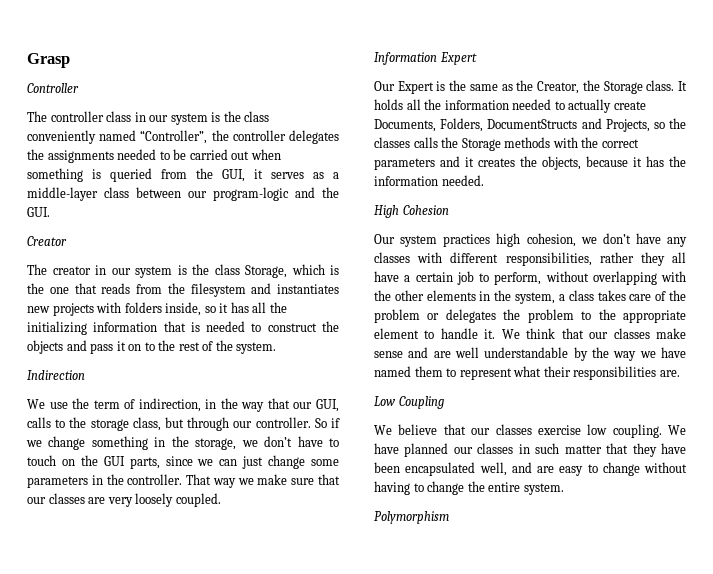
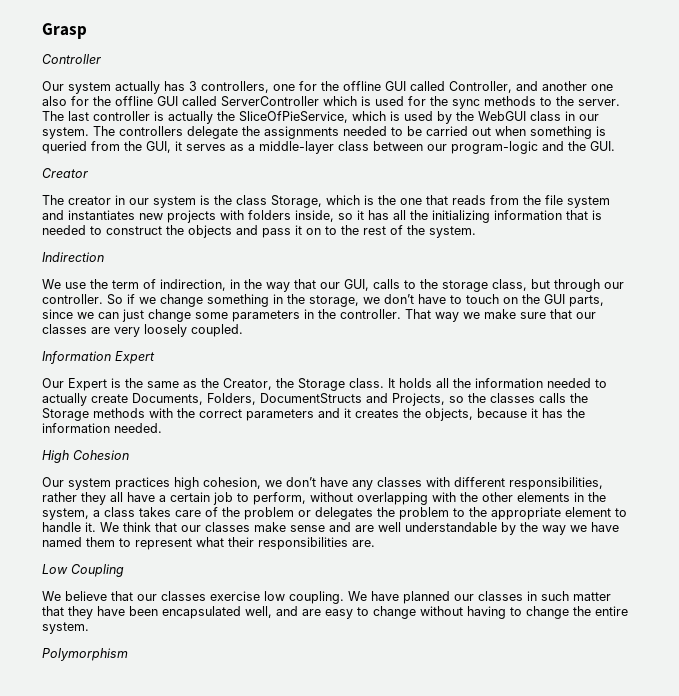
- The controller class in our system is the class conveniently named “Controller”, the controller delegates the assignments needed to be carried out when something is queried from the GUI, it serves as a middle-layer class between our program-logic and the GUI.
+ Our system actually has 3 controllers, one for the offline GUI called Controller, and another one also for the offline GUI called ServerController which is used for the sync methods to the server. The last controller is actually the SliceOfPieService, which is used by the WebGUI class in our system. The controllers delegate the assignments needed to be carried out when something is queried from the GUI, it serves as a middle-layer class between our program-logic and the GUI.
- The creator in our system is the class Storage, which is the one that reads from the filesystem and instantiates new projects with folders inside, so it has all the initializing information that is needed to construct the objects and pass it on to the rest of the system.
+ The creator in our system is the class Storage, which is the one that reads from the file system and instantiates new projects with folders inside, so it has all the initializing information that is needed to construct the objects and pass it on to the rest of the system.

